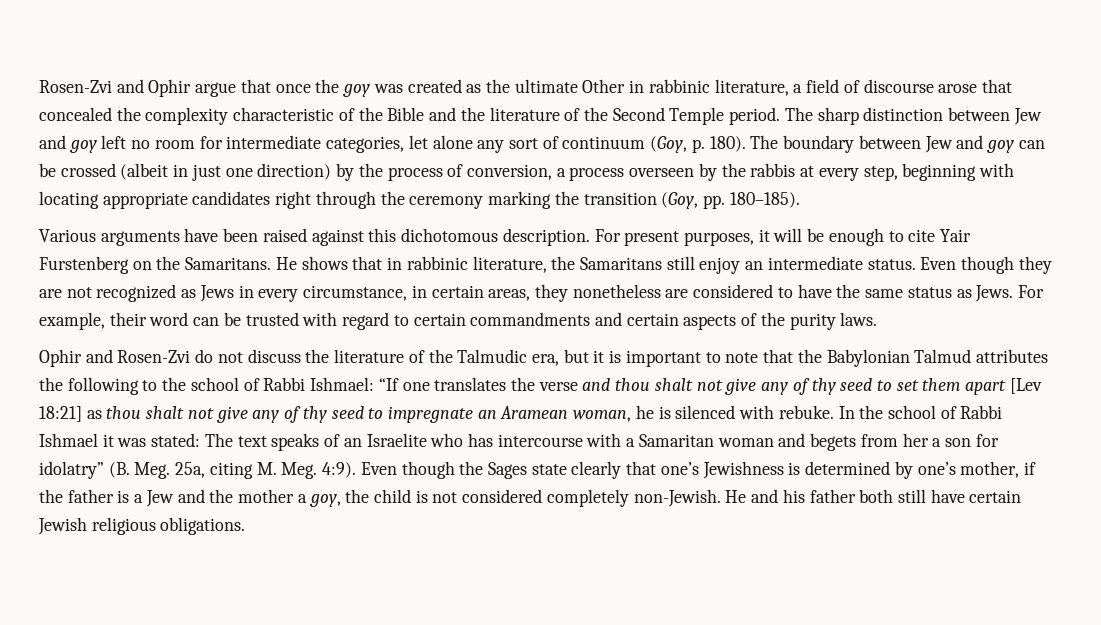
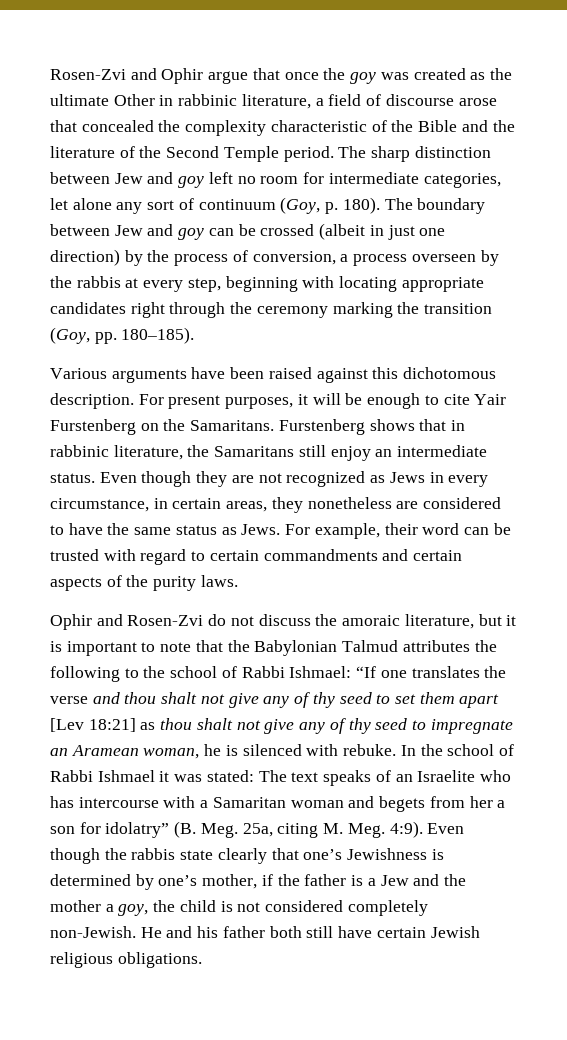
- He shows that in rabbinic literature, the Samaritans still enjoy an intermediate status.
+ Furstenberg shows that in rabbinic literature, the Samaritans still enjoy an intermediate status.
- Ophir and Rosen-Zvi do not discuss the literature of the Talmudic era, but it is important to note that the Babylonian Talmud attributes the following to the school of Rabbi Ishmael:
+ Ophir and Rosen-Zvi do not discuss the amoraic literature, but it is important to note that the Babylonian Talmud attributes the following to the school of Rabbi Ishmael:
- Even though the Sages state clearly that one’s Jewishness is determined by one’s mother, if the father is a Jew and the mother a goy, the child is not considered completely non-Jewish.
+ Even though the rabbis state clearly that one’s Jewishness is determined by one’s mother, if the father is a Jew and the mother a goy, the child is not considered completely non-Jewish.

